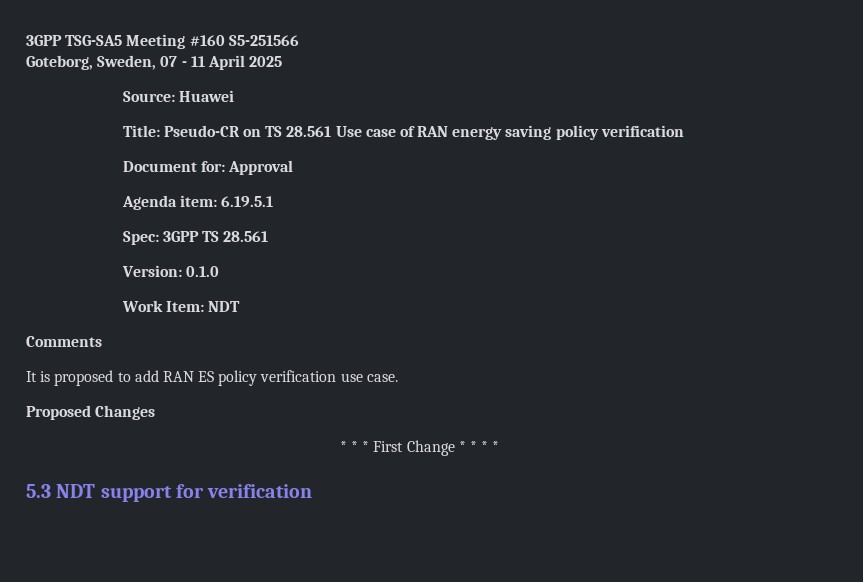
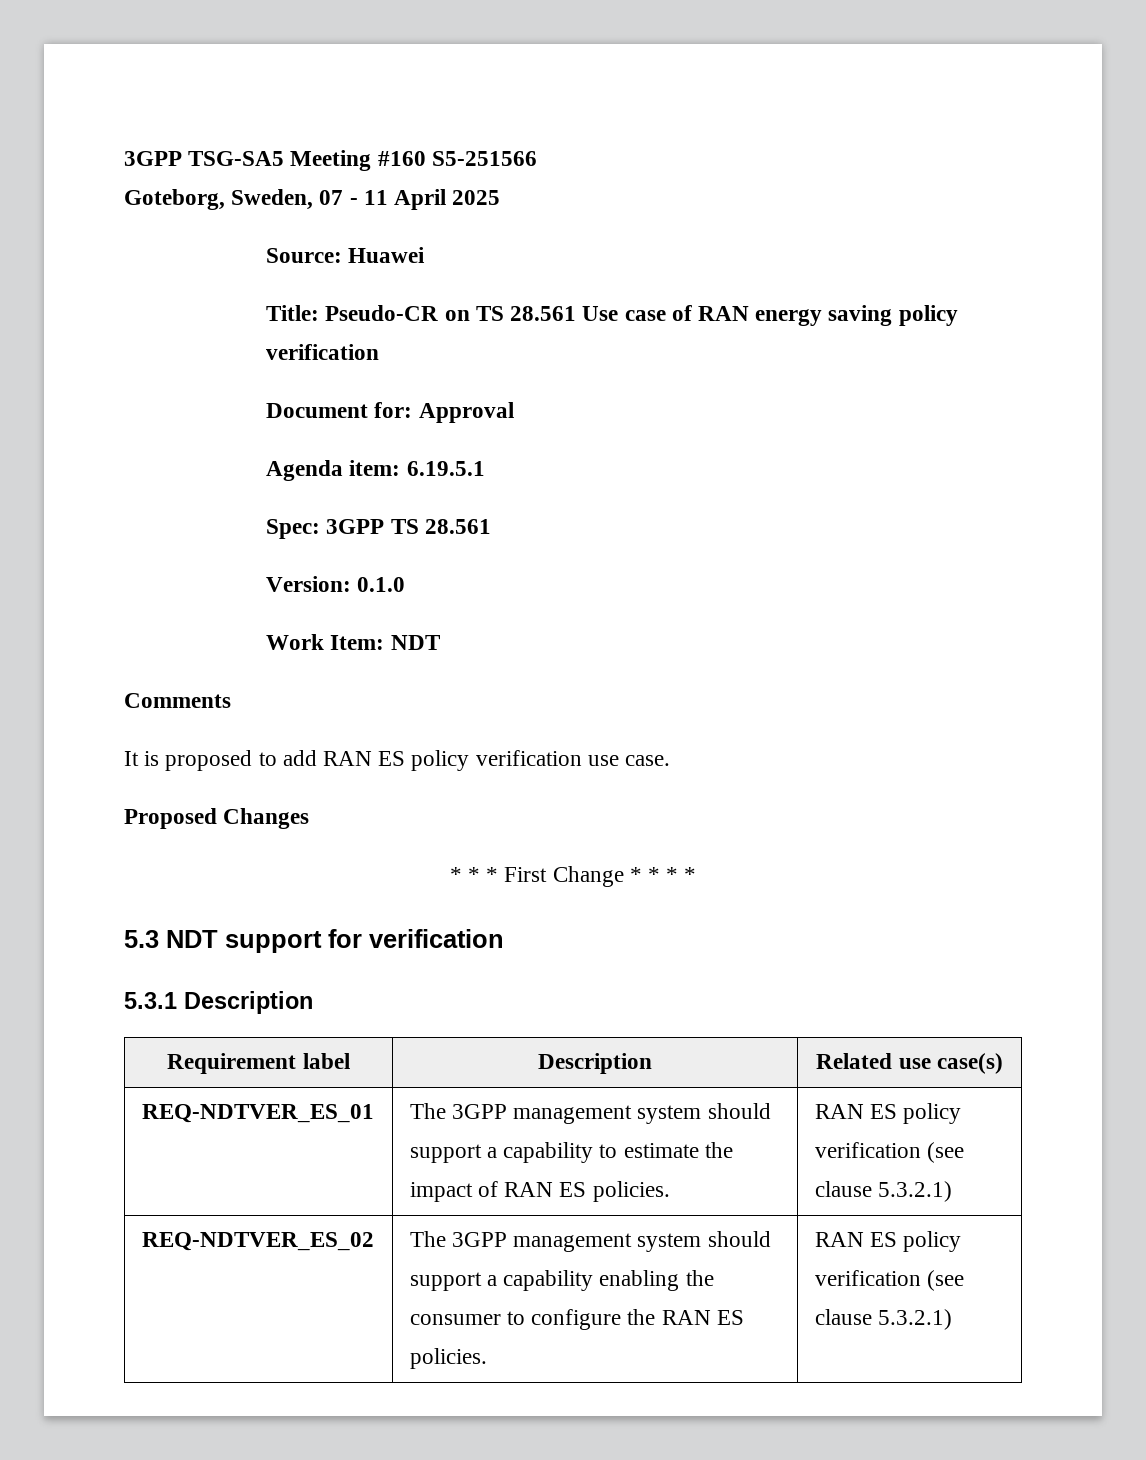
+ 5.3.1 Description
+ Requirement label | Description | Related use case(s)
+ REQ-NDTVER_ES_01 | The 3GPP management system should support a capability to estimate the impact of RAN ES policies. | RAN ES policy verification (see clause 5.3.2.1)
+ REQ-NDTVER_ES_02 | The 3GPP management system should support a capability enabling the consumer to configure the RAN ES policies. | RAN ES policy verification (see clause 5.3.2.1)

